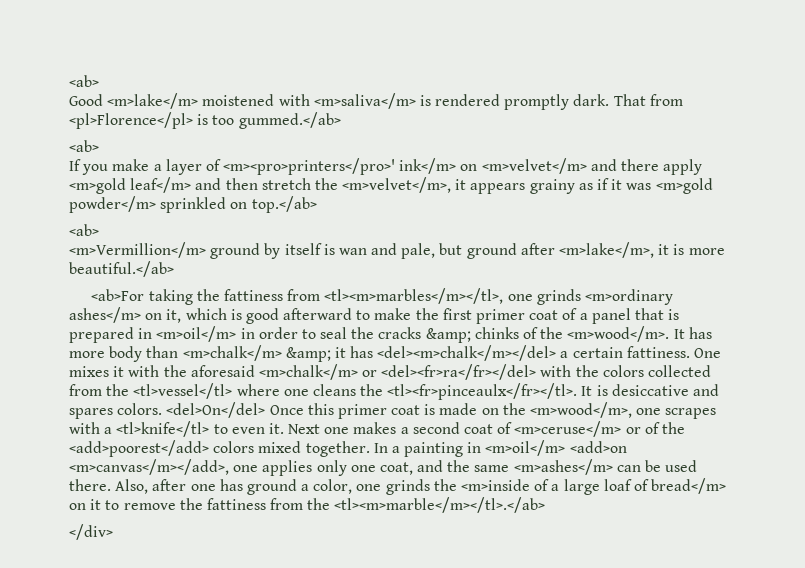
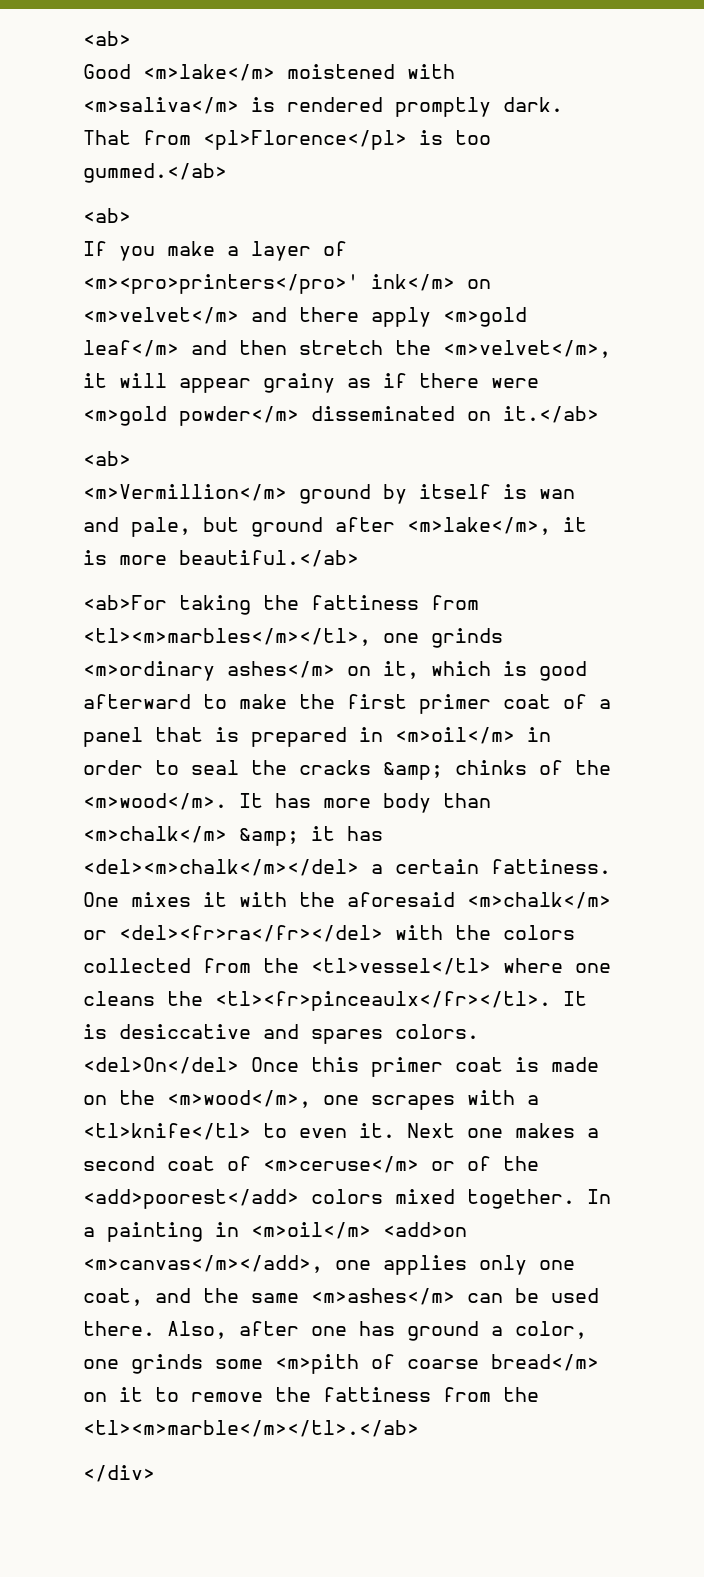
- If you make a layer of <m><pro>printers</pro>' ink</m> on <m>velvet</m> and there apply <m>gold leaf</m> and then stretch the <m>velvet</m>, it appears grainy as if it was <m>gold powder</m> sprinkled on top.</ab>
+ If you make a layer of <m><pro>printers</pro>' ink</m> on <m>velvet</m> and there apply <m>gold leaf</m> and then stretch the <m>velvet</m>, it will appear grainy as if there were <m>gold powder</m> disseminated on it.</ab>
- Also, after one has ground a color, one grinds the <m>inside of a large loaf of bread</m> on it to remove the fattiness from the <tl><m>marble</m></tl>.</ab>
+ Also, after one has ground a color, one grinds some <m>pith of coarse bread</m> on it to remove the fattiness from the <tl><m>marble</m></tl>.</ab>

